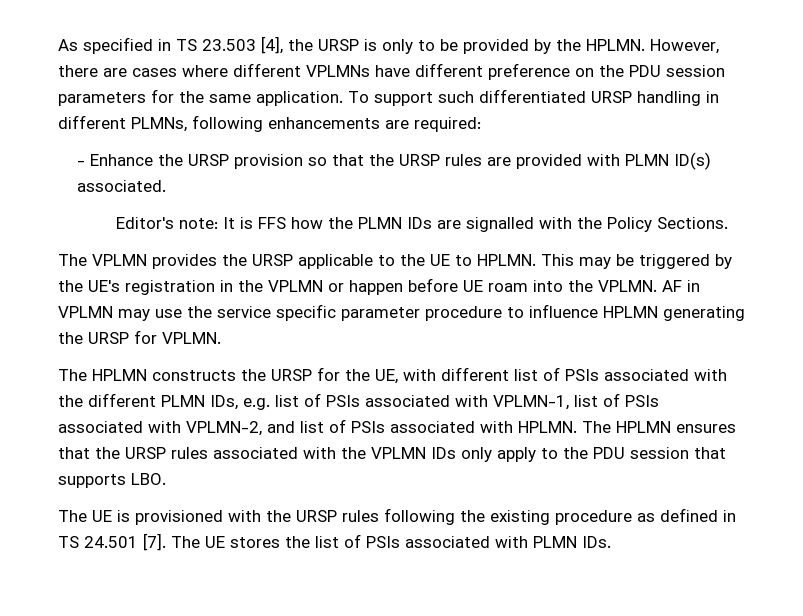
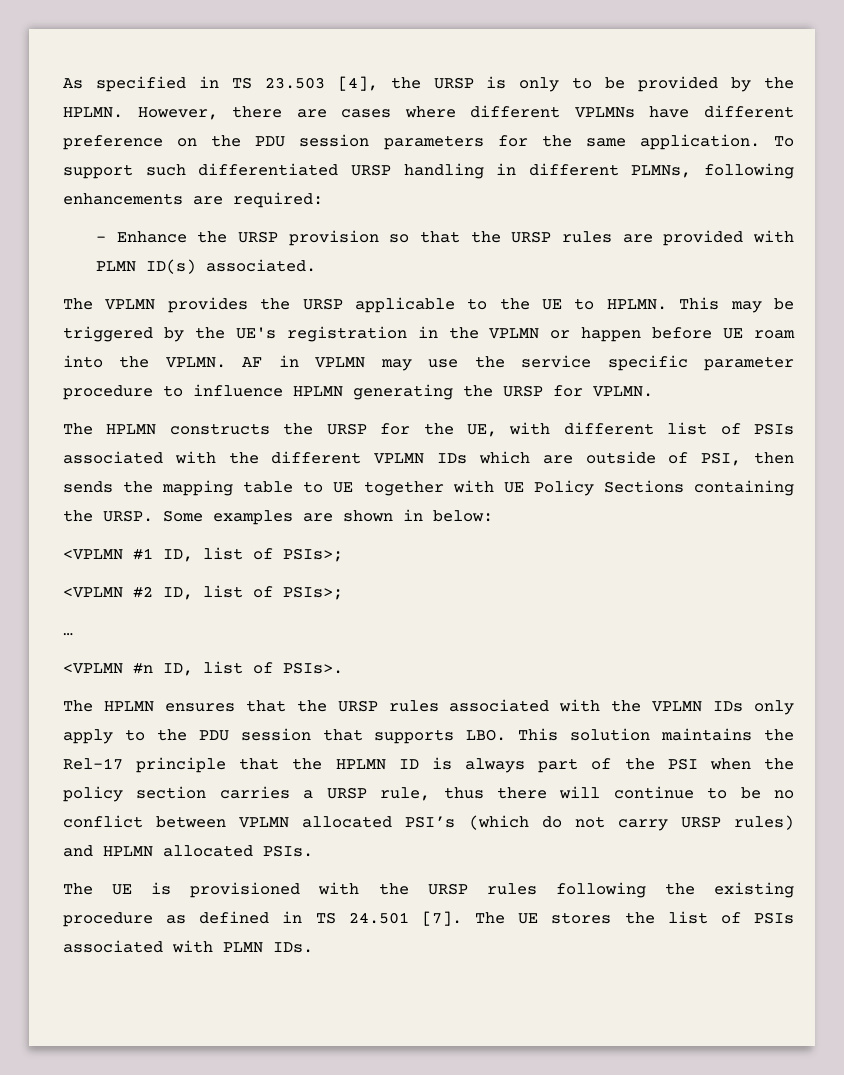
- Editor's note: It is FFS how the PLMN IDs are signalled with the Policy Sections.
- The HPLMN constructs the URSP for the UE, with different list of PSIs associated with the different PLMN IDs, e.g. list of PSIs associated with VPLMN-1, list of PSIs associated with VPLMN-2, and list of PSIs associated with HPLMN. The HPLMN ensures that the URSP rules associated with the VPLMN IDs only apply to the PDU session that supports LBO.
+ The HPLMN constructs the URSP for the UE, with different list of PSIs associated with the different VPLMN IDs which are outside of PSI, then sends the mapping table to UE together with UE Policy Sections containing the URSP. Some examples are shown in below:
+ <VPLMN #1 ID, list of PSIs>;
+ <VPLMN #2 ID, list of PSIs>;
+ …
+ <VPLMN #n ID, list of PSIs>.
+ The HPLMN ensures that the URSP rules associated with the VPLMN IDs only apply to the PDU session that supports LBO. This solution maintains the Rel-17 principle that the HPLMN ID is always part of the PSI when the policy section carries a URSP rule, thus there will continue to be no conflict between VPLMN allocated PSI’s (which do not carry URSP rules) and HPLMN allocated PSIs.

